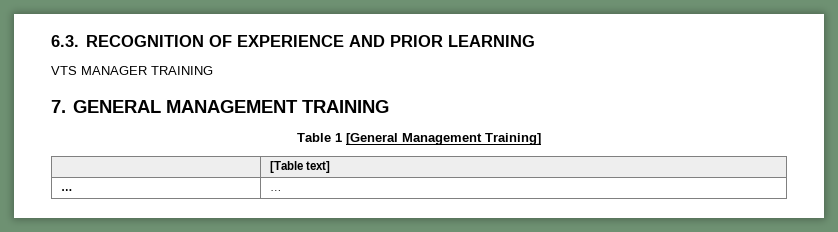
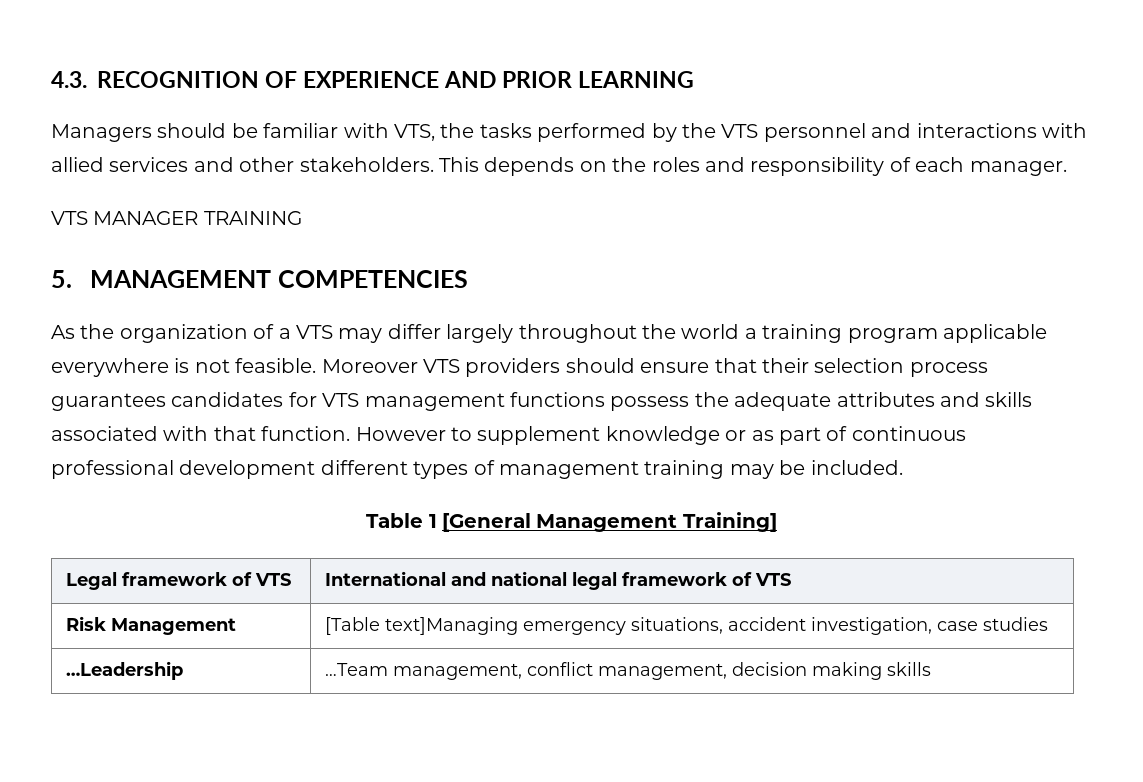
- 6.3. RECOGNITION OF EXPERIENCE AND PRIOR LEARNING
+ 4.3. RECOGNITION OF EXPERIENCE AND PRIOR LEARNING
+ Managers should be familiar with VTS, the tasks performed by the VTS personnel and interactions with allied services and other stakeholders. This depends on the roles and responsibility of each manager.
  VTS MANAGER TRAINING
- 7. GENERAL MANAGEMENT TRAINING
+ 5. MANAGEMENT COMPETENCIES
+ As the organization of a VTS may differ largely throughout the world a training program applicable everywhere is not feasible. Moreover VTS providers should ensure that their selection process guarantees candidates for VTS management functions possess the adequate attributes and skills associated with that function. However to supplement knowledge or as part of continuous professional development different types of management training may be included.
- | [Table text]
- … | …
+ Legal framework of VTS | International and national legal framework of VTS
+ Risk Management | [Table text]Managing emergency situations, accident investigation, case studies
+ …Leadership | …Team management, conflict management, decision making skills

